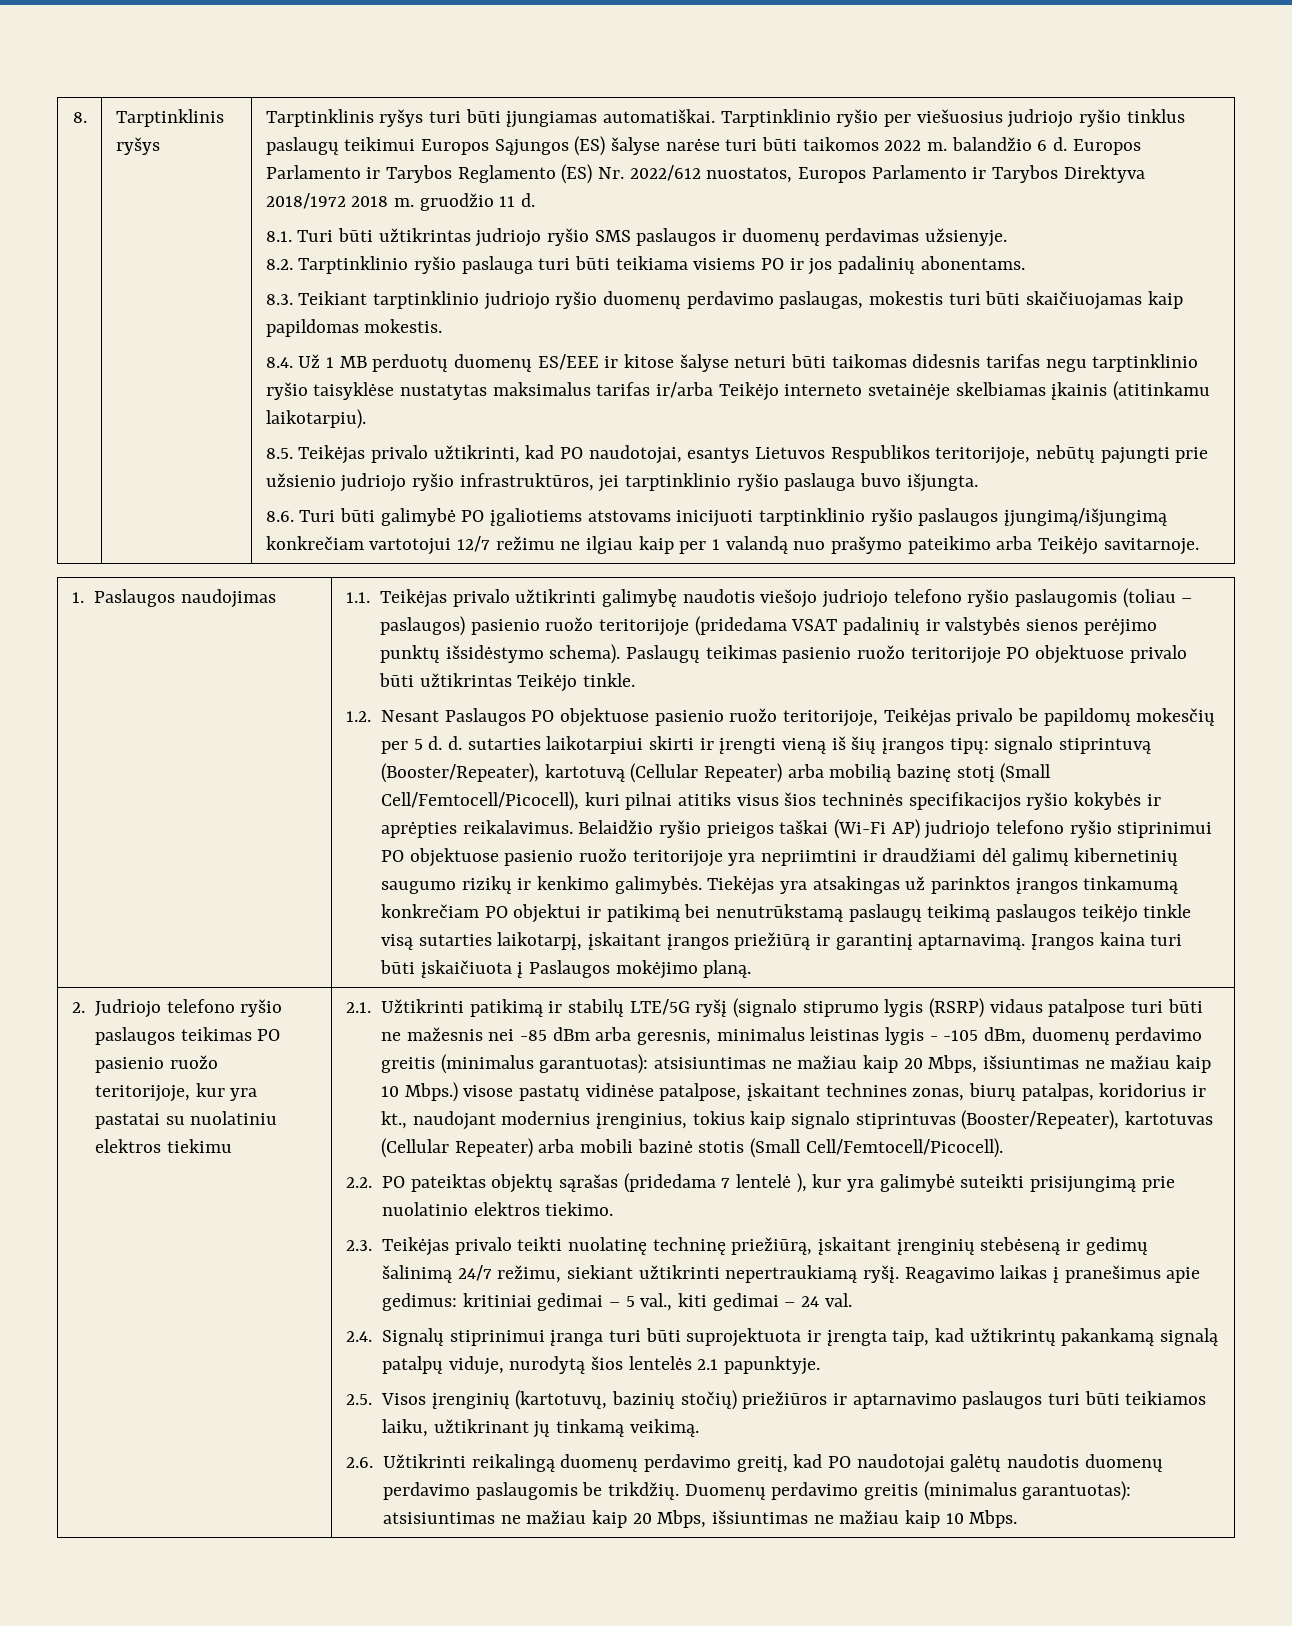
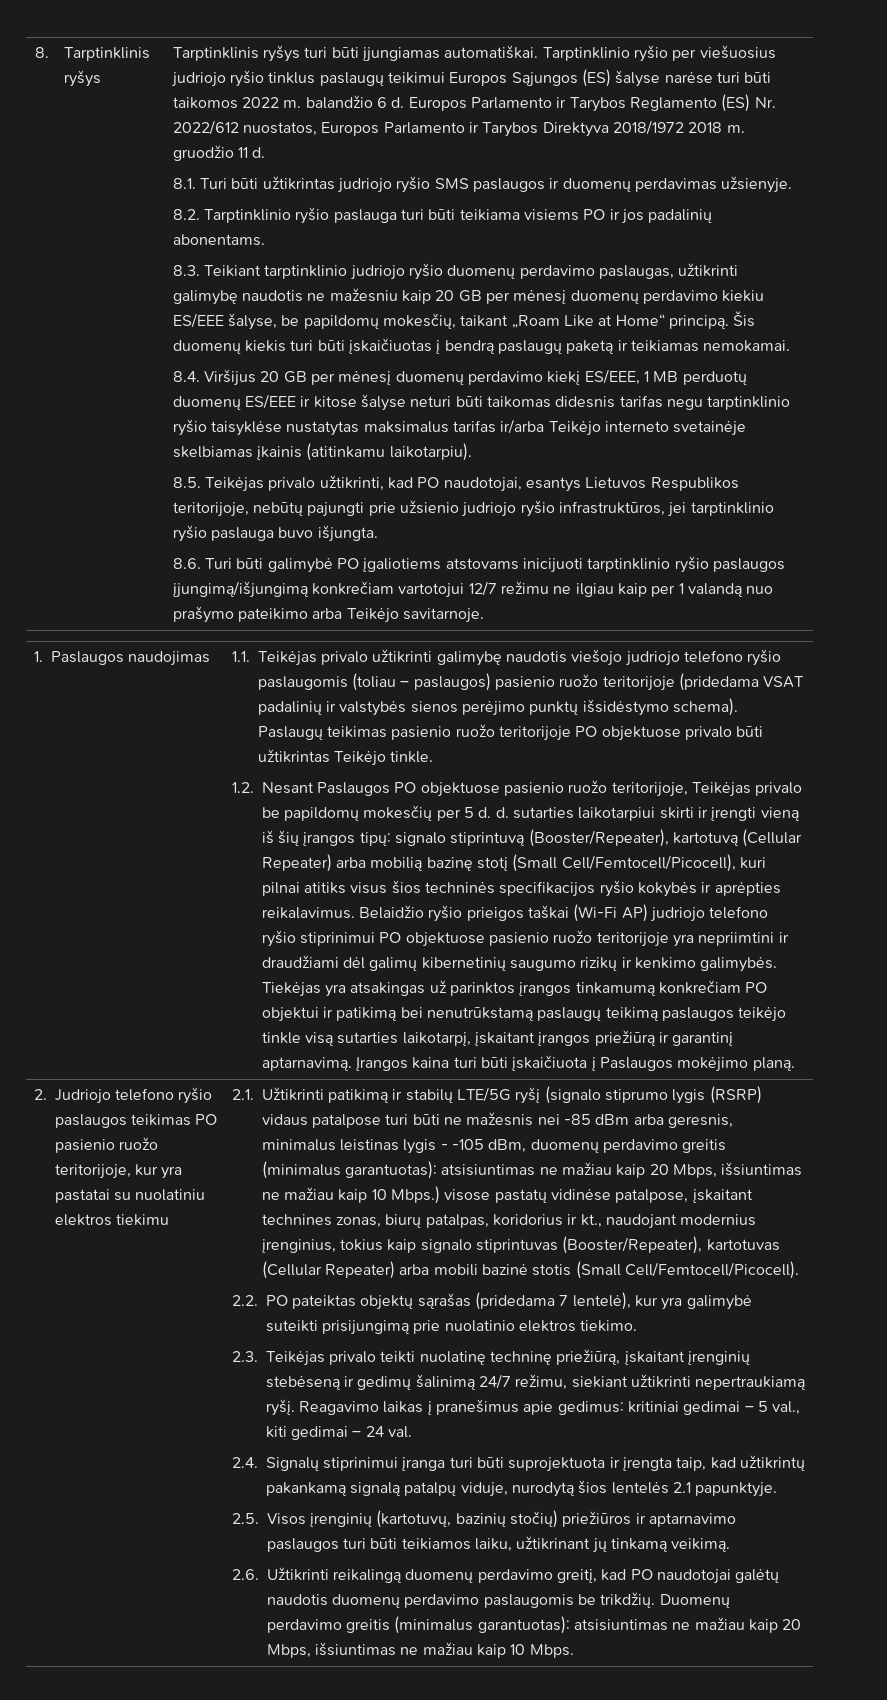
- 8.3. Teikiant tarptinklinio judriojo ryšio duomenų perdavimo paslaugas, mokestis turi būti skaičiuojamas kaip papildomas mokestis.
- 8.4. Už 1 MB perduotų duomenų ES/EEE ir kitose šalyse neturi būti taikomas didesnis tarifas negu tarptinklinio ryšio taisyklėse nustatytas maksimalus tarifas ir/arba Teikėjo interneto svetainėje skelbiamas įkainis (atitinkamu laikotarpiu).
+ 8.3. Teikiant tarptinklinio judriojo ryšio duomenų perdavimo paslaugas, užtikrinti galimybę naudotis ne mažesniu kaip 20 GB per mėnesį duomenų perdavimo kiekiu ES/EEE šalyse, be papildomų mokesčių, taikant „Roam Like at Home“ principą. Šis duomenų kiekis turi būti įskaičiuotas į bendrą paslaugų paketą ir teikiamas nemokamai.
+ 8.4. Viršijus 20 GB per mėnesį duomenų perdavimo kiekį ES/EEE, 1 MB perduotų duomenų ES/EEE ir kitose šalyse neturi būti taikomas didesnis tarifas negu tarptinklinio ryšio taisyklėse nustatytas maksimalus tarifas ir/arba Teikėjo interneto svetainėje skelbiamas įkainis (atitinkamu laikotarpiu).
- 2.2. PO pateiktas objektų sąrašas (pridedama 7 lentelė ), kur yra galimybė suteikti prisijungimą prie nuolatinio elektros tiekimo.
+ 2.2. PO pateiktas objektų sąrašas (pridedama 7 lentelė), kur yra galimybė suteikti prisijungimą prie nuolatinio elektros tiekimo.

